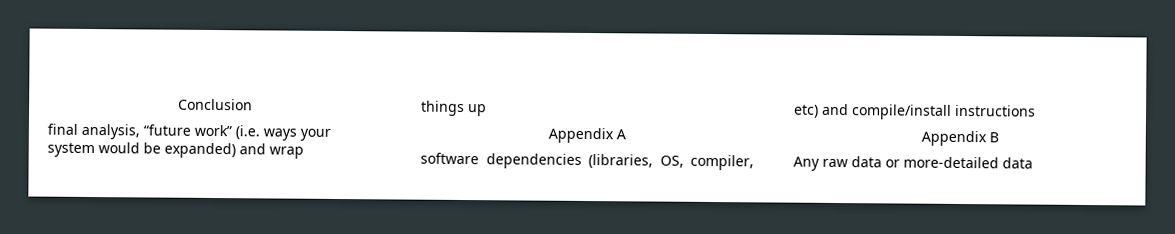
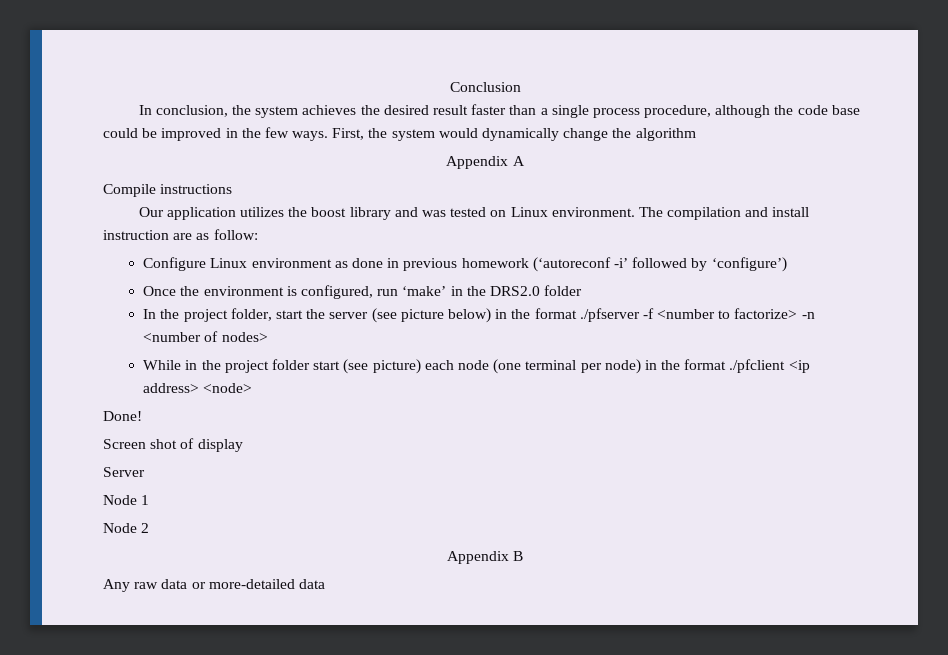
- final analysis, “future work” (i.e. ways your system would be expanded) and wrap
- things up
+ In conclusion, the system achieves the desired result faster than a single process procedure, although the code base could be improved in the few ways. First, the system would dynamically change the algorithm
  Appendix A
- software dependencies (libraries, OS, compiler, etc) and compile/install instructions
+ Compile instructions
+ Our application utilizes the boost library and was tested on Linux environment. The compilation and install instruction are as follow:
+ Configure Linux environment as done in previous homework (‘autoreconf -i’ followed by ‘configure’)
+ Once the environment is configured, run ‘make’ in the DRS2.0 folder
+ In the project folder, start the server (see picture below) in the format ./pfserver -f <number to factorize> -n <number of nodes>
+ While in the project folder start (see picture) each node (one terminal per node) in the format ./pfclient <ip address> <node>
+ Done!
+ Screen shot of display
+ Server
+ Node 1
+ Node 2

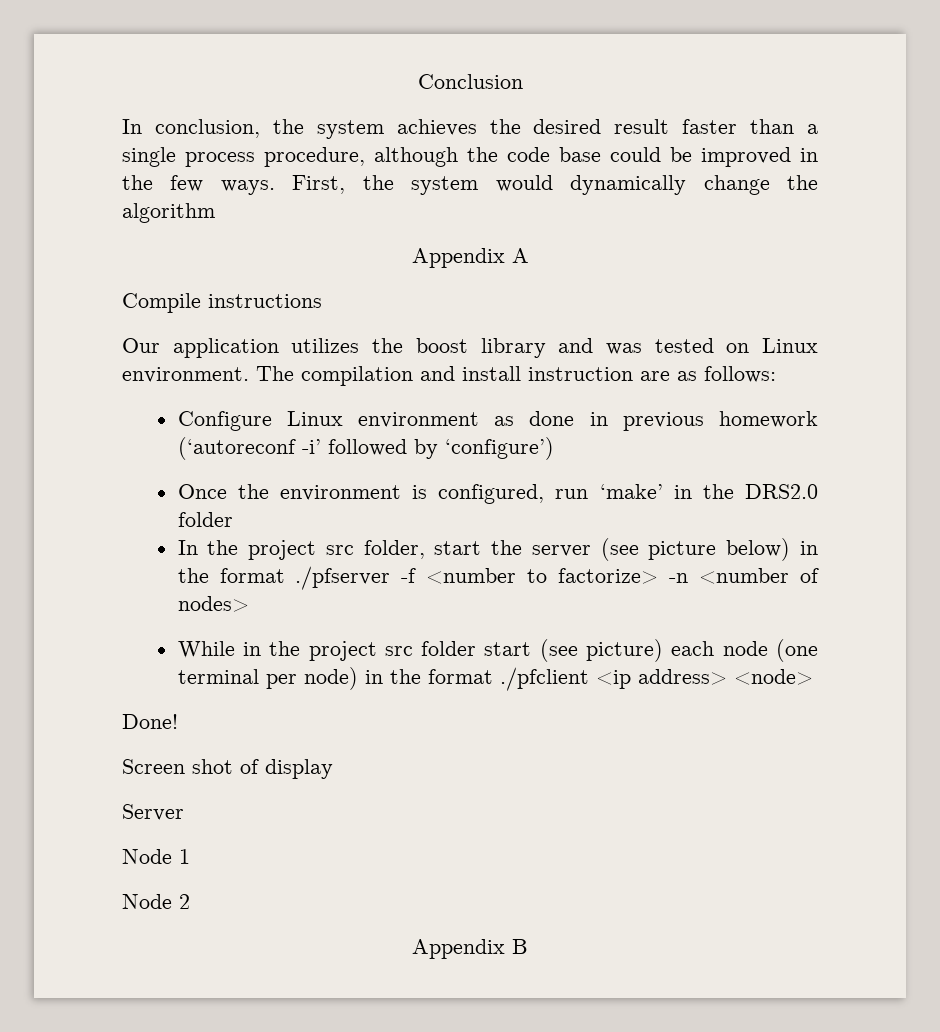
- The compilation and install instruction are as follow:
+ The compilation and install instruction are as follows:
- In the project folder, start the server (see picture below) in the format ./pfserver -f <number to factorize> -n <number of nodes>
+ In the project src folder, start the server (see picture below) in the format ./pfserver -f <number to factorize> -n <number of nodes>
- While in the project folder start (see picture) each node (one terminal per node) in the format ./pfclient <ip address> <node>
+ While in the project src folder start (see picture) each node (one terminal per node) in the format ./pfclient <ip address> <node>
- Any raw data or more-detailed data

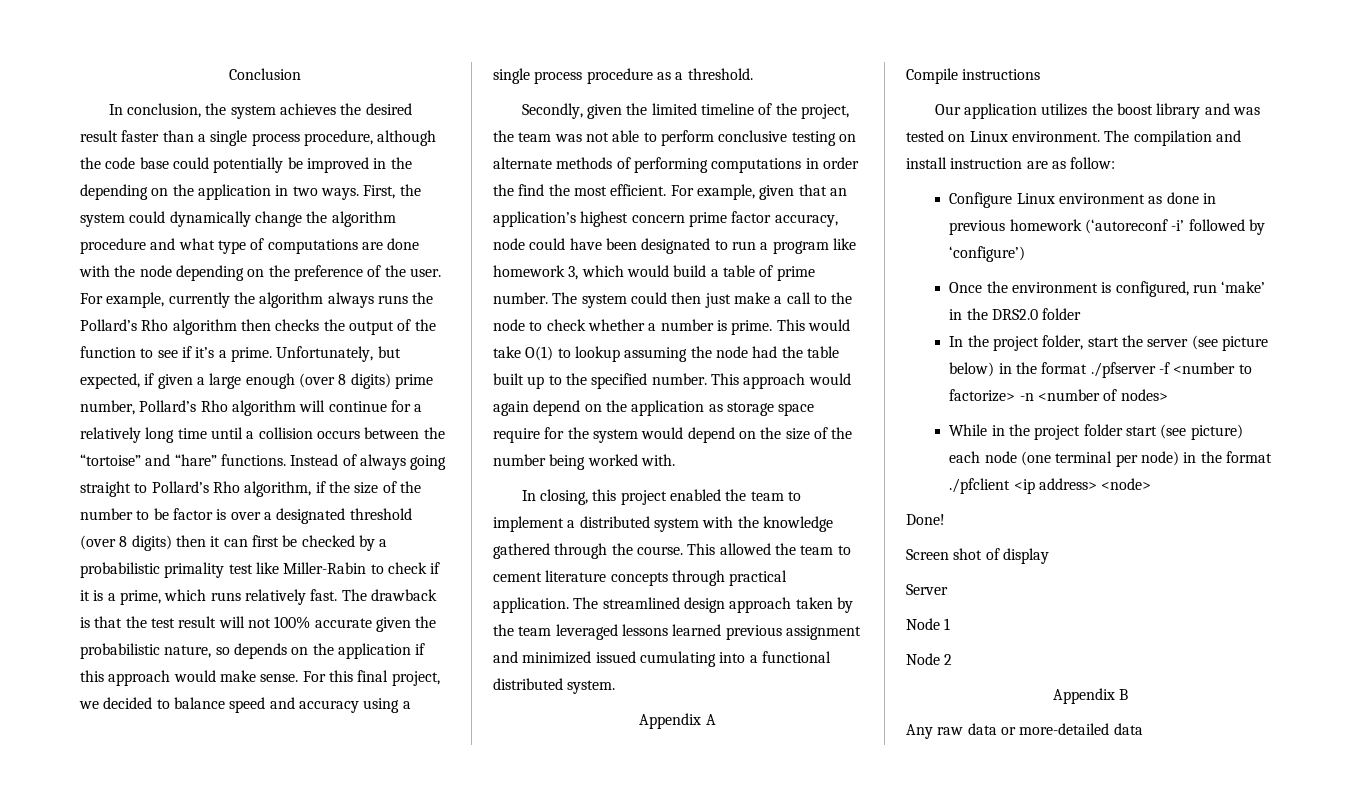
- In conclusion, the system achieves the desired result faster than a single process procedure, although the code base could be improved in the few ways.
+ In conclusion, the system achieves the desired result faster than a single process procedure, although the code base could potentially be improved in the depending on the application in two ways.
- First, the system would dynamically change the algorithm
+ First, the system could dynamically change the algorithm procedure and what type of computations are done with the node depending on the preference of the user. For example, currently the algorithm always runs the Pollard’s Rho algorithm then checks the output of the function to see if it’s a prime. Unfortunately, but expected, if given a large enough (over 8 digits) prime number, Pollard’s Rho algorithm will continue for a relatively long time until a collision occurs between the “tortoise” and “hare” functions. Instead of always going straight to Pollard’s Rho algorithm, if the size of the number to be factor is over a designated threshold (over 8 digits) then it can first be checked by a probabilistic primality test like Miller-Rabin to check if it is a prime, which runs relatively fast. The drawback is that the test result will not 100% accurate given the probabilistic nature, so depends on the application if this approach would make sense. For this final project, we decided to balance speed and accuracy using a single process procedure as a threshold.
+ Secondly, given the limited timeline of the project, the team was not able to perform conclusive testing on alternate methods of performing computations in order the find the most efficient. For example, given that an application’s highest concern prime factor accuracy, node could have been designated to run a program like homework 3, which would build a table of prime number. The system could then just make a call to the node to check whether a number is prime. This would take O(1) to lookup assuming the node had the table built up to the specified number. This approach would again depend on the application as storage space require for the system would depend on the size of the number being worked with.
+ In closing, this project enabled the team to implement a distributed system with the knowledge gathered through the course. This allowed the team to cement literature concepts through practical application. The streamlined design approach taken by the team leveraged lessons learned previous assignment and minimized issued cumulating into a functional distributed system.
- The compilation and install instruction are as follows:
+ The compilation and install instruction are as follow:
- In the project src folder, start the server (see picture below) in the format ./pfserver -f <number to factorize> -n <number of nodes>
+ In the project folder, start the server (see picture below) in the format ./pfserver -f <number to factorize> -n <number of nodes>
- While in the project src folder start (see picture) each node (one terminal per node) in the format ./pfclient <ip address> <node>
+ While in the project folder start (see picture) each node (one terminal per node) in the format ./pfclient <ip address> <node>
+ Any raw data or more-detailed data

